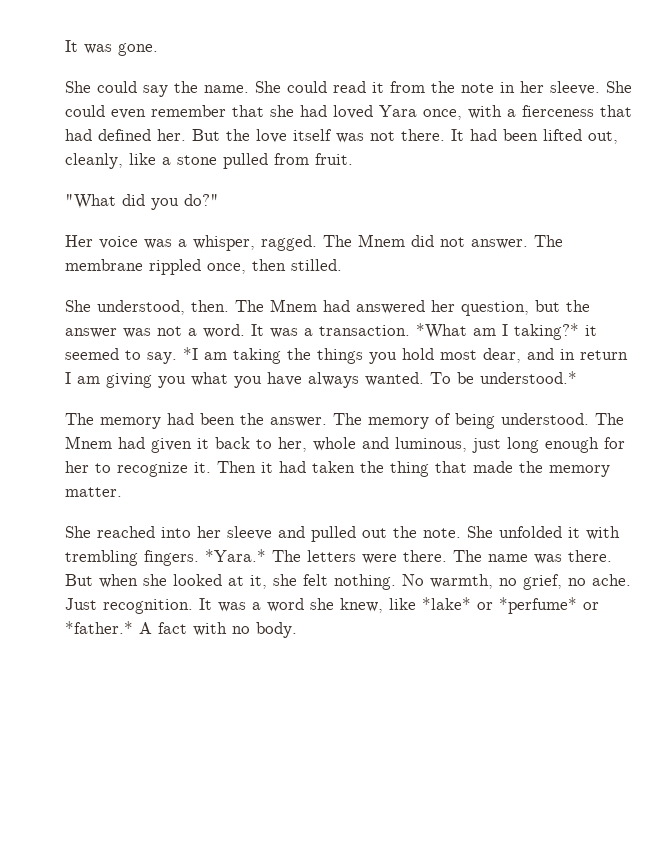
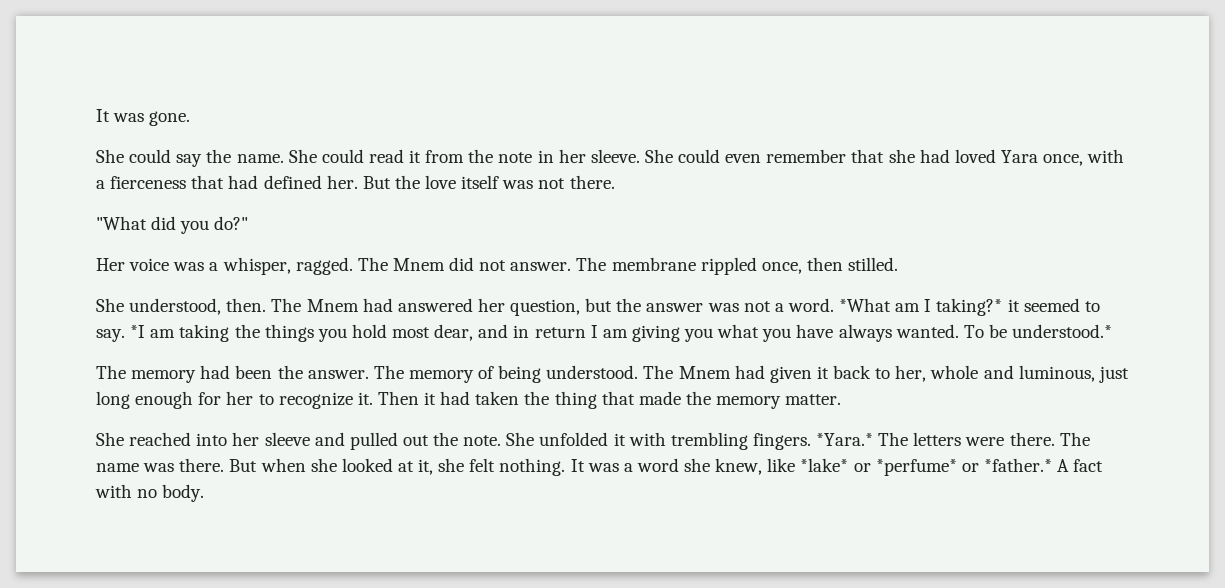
- It had been lifted out, cleanly, like a stone pulled from fruit.
- It was a transaction.
- No warmth, no grief, no ache. Just recognition.

